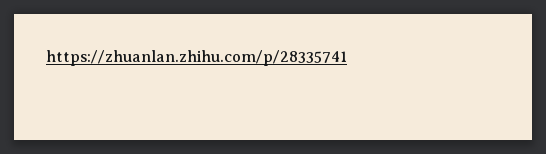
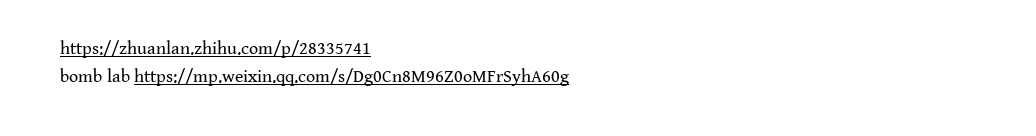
+ bomb lab https://mp.weixin.qq.com/s/Dg0Cn8M96Z0oMFrSyhA60g

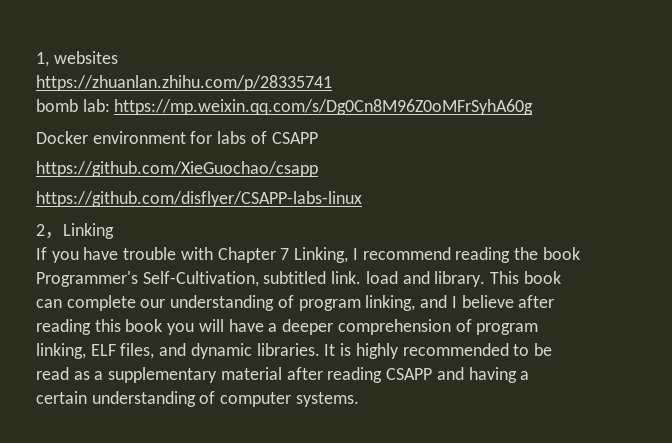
+ 1, websites
- bomb lab https://mp.weixin.qq.com/s/Dg0Cn8M96Z0oMFrSyhA60g
+ bomb lab: https://mp.weixin.qq.com/s/Dg0Cn8M96Z0oMFrSyhA60g
+ Docker environment for labs of CSAPP
+ https://github.com/XieGuochao/csapp
+ https://github.com/disflyer/CSAPP-labs-linux
+ 2，Linking
+ If you have trouble with Chapter 7 Linking, I recommend reading the book Programmer's Self-Cultivation, subtitled link. load and library. This book can complete our understanding of program linking, and I believe after reading this book you will have a deeper comprehension of program linking, ELF files, and dynamic libraries. It is highly recommended to be read as a supplementary material after reading CSAPP and having a certain understanding of computer systems.

